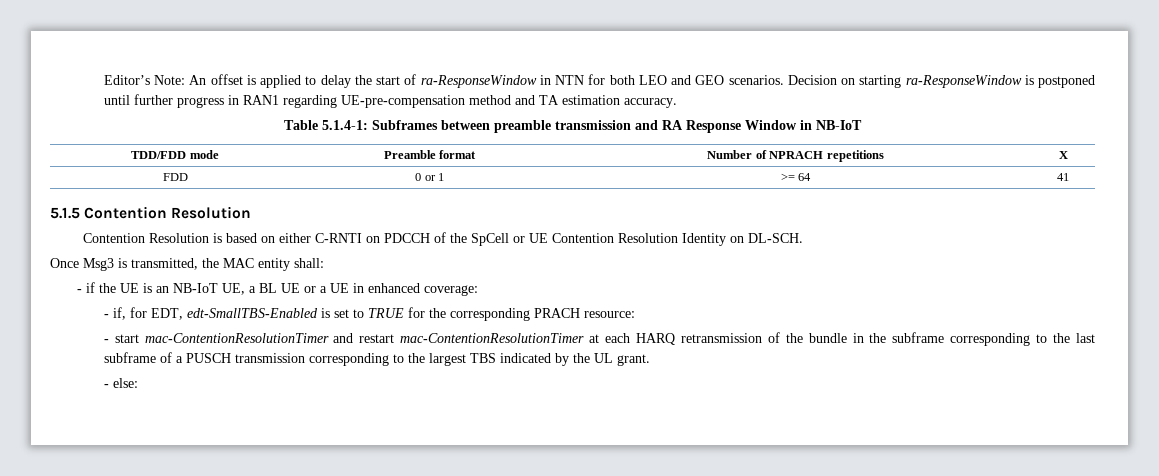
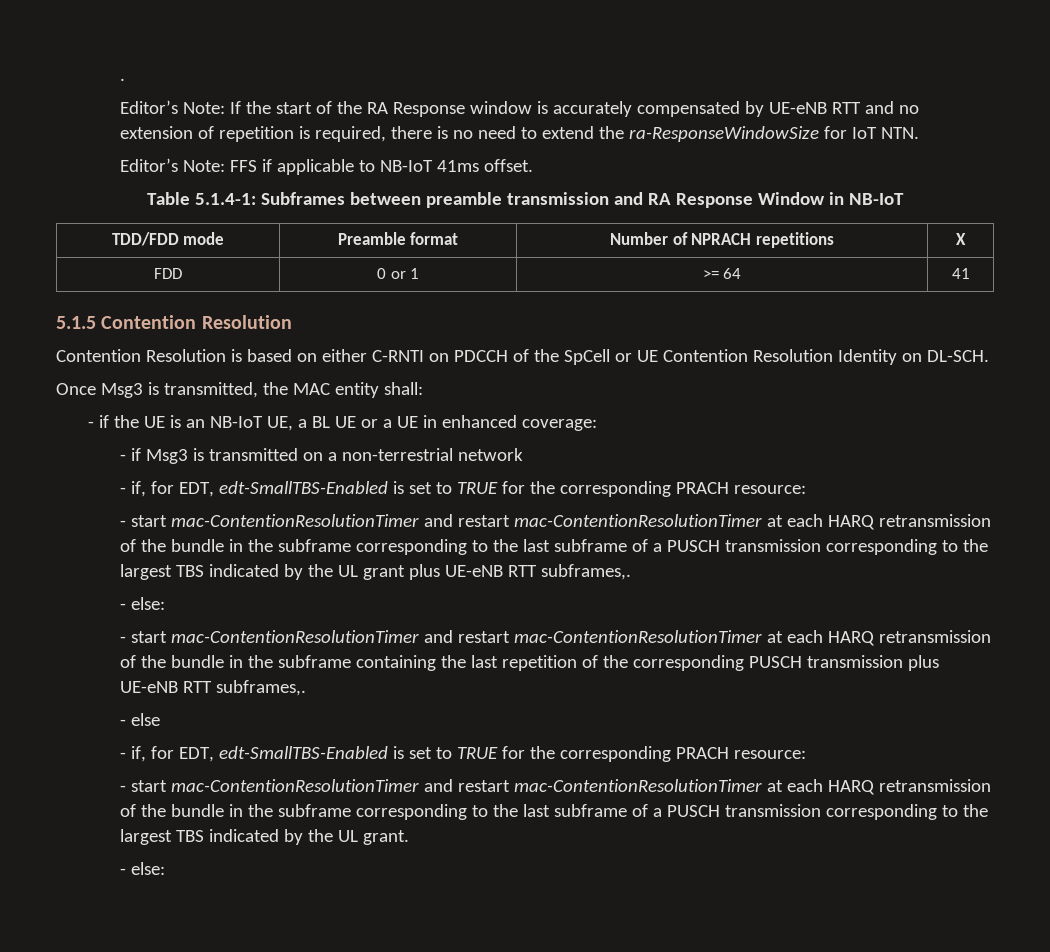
- Editor’s Note: An offset is applied to delay the start of ra-ResponseWindow in NTN for both LEO and GEO scenarios. Decision on starting ra-ResponseWindow is postponed until further progress in RAN1 regarding UE-pre-compensation method and TA estimation accuracy.
+ .
+ Editor’s Note: If the start of the RA Response window is accurately compensated by UE-eNB RTT and no extension of repetition is required, there is no need to extend the ra-ResponseWindowSize for IoT NTN.
+ Editor’s Note: FFS if applicable to NB-IoT 41ms offset.
+ - if Msg3 is transmitted on a non-terrestrial network
+ - if, for EDT, edt-SmallTBS-Enabled is set to TRUE for the corresponding PRACH resource:
+ - start mac-ContentionResolutionTimer and restart mac-ContentionResolutionTimer at each HARQ retransmission of the bundle in the subframe corresponding to the last subframe of a PUSCH transmission corresponding to the largest TBS indicated by the UL grant plus UE-eNB RTT subframes,.
+ - else:
+ - start mac-ContentionResolutionTimer and restart mac-ContentionResolutionTimer at each HARQ retransmission of the bundle in the subframe containing the last repetition of the corresponding PUSCH transmission plus UE-eNB RTT subframes,.
+ - else

